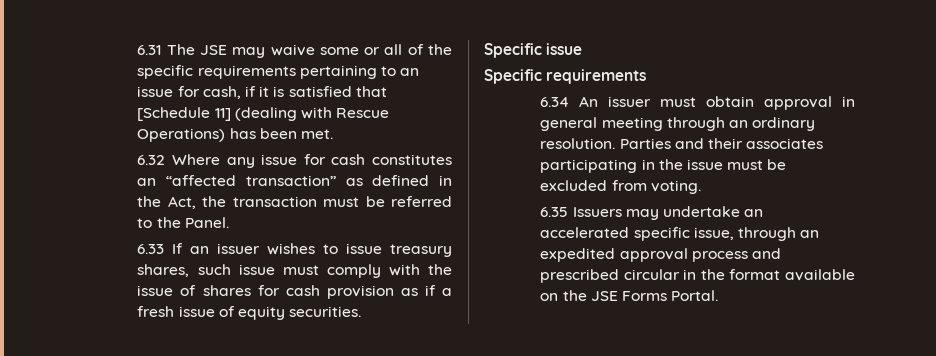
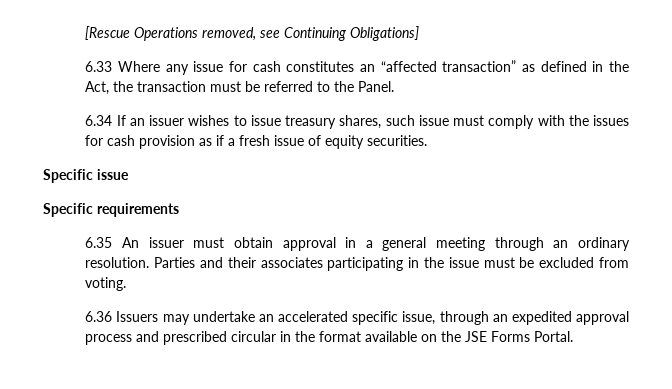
- 6.31 The JSE may waive some or all of the specific requirements pertaining to an issue for cash, if it is satisfied that [Schedule 11] (dealing with Rescue Operations) has been met.
- 6.32 Where any issue for cash constitutes an “affected transaction” as defined in the Act, the transaction must be referred to the Panel.
+ [Rescue Operations removed, see Continuing Obligations]
+ 6.33 Where any issue for cash constitutes an “affected transaction” as defined in the Act, the transaction must be referred to the Panel.
- 6.33 If an issuer wishes to issue treasury shares, such issue must comply with the issue of shares for cash provision as if a fresh issue of equity securities.
+ 6.34 If an issuer wishes to issue treasury shares, such issue must comply with the issues for cash provision as if a fresh issue of equity securities.
- 6.34 An issuer must obtain approval in general meeting through an ordinary resolution.
+ 6.35 An issuer must obtain approval in a general meeting through an ordinary resolution.
- 6.35 Issuers may undertake an accelerated specific issue, through an expedited approval process and prescribed circular in the format available on the JSE Forms Portal.
+ 6.36 Issuers may undertake an accelerated specific issue, through an expedited approval process and prescribed circular in the format available on the JSE Forms Portal.

